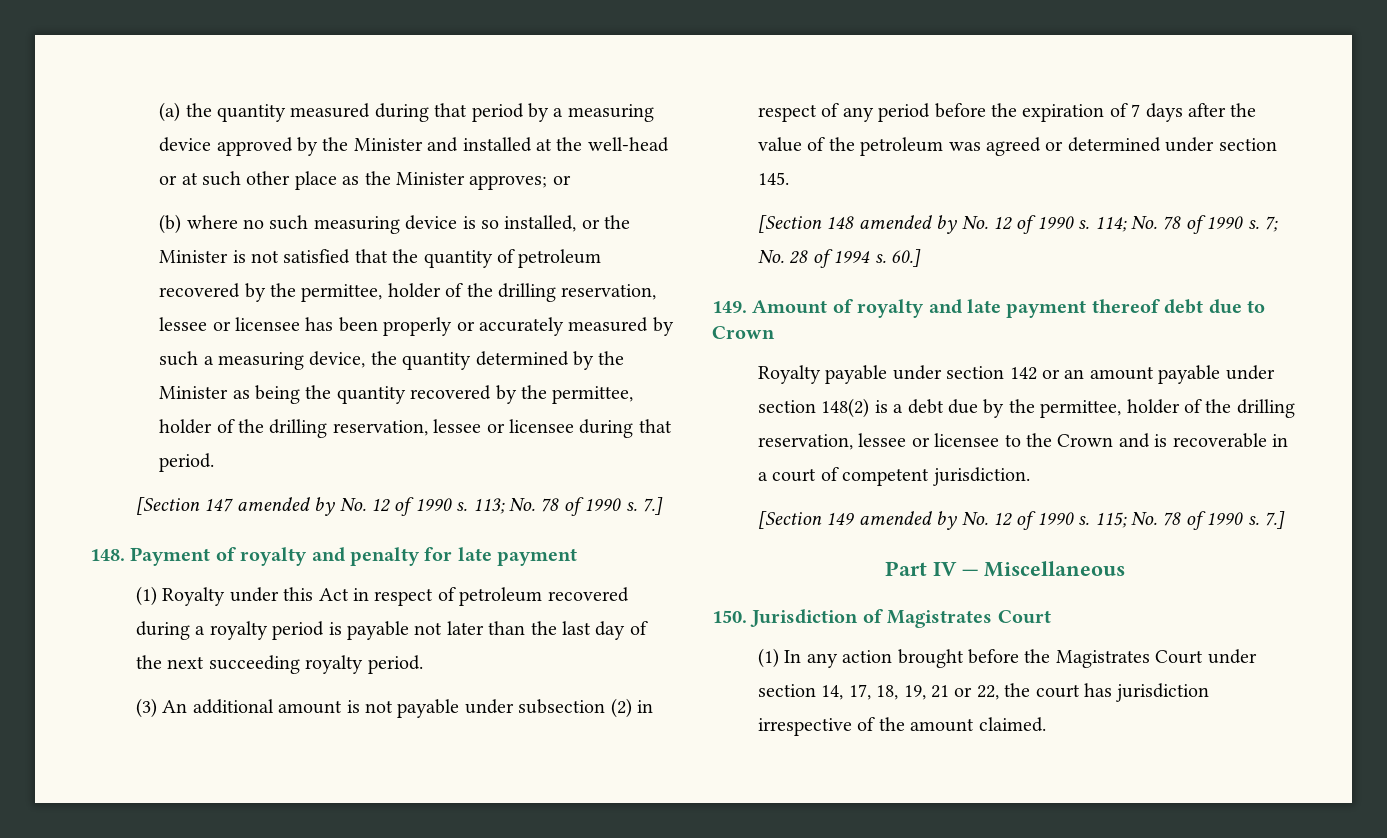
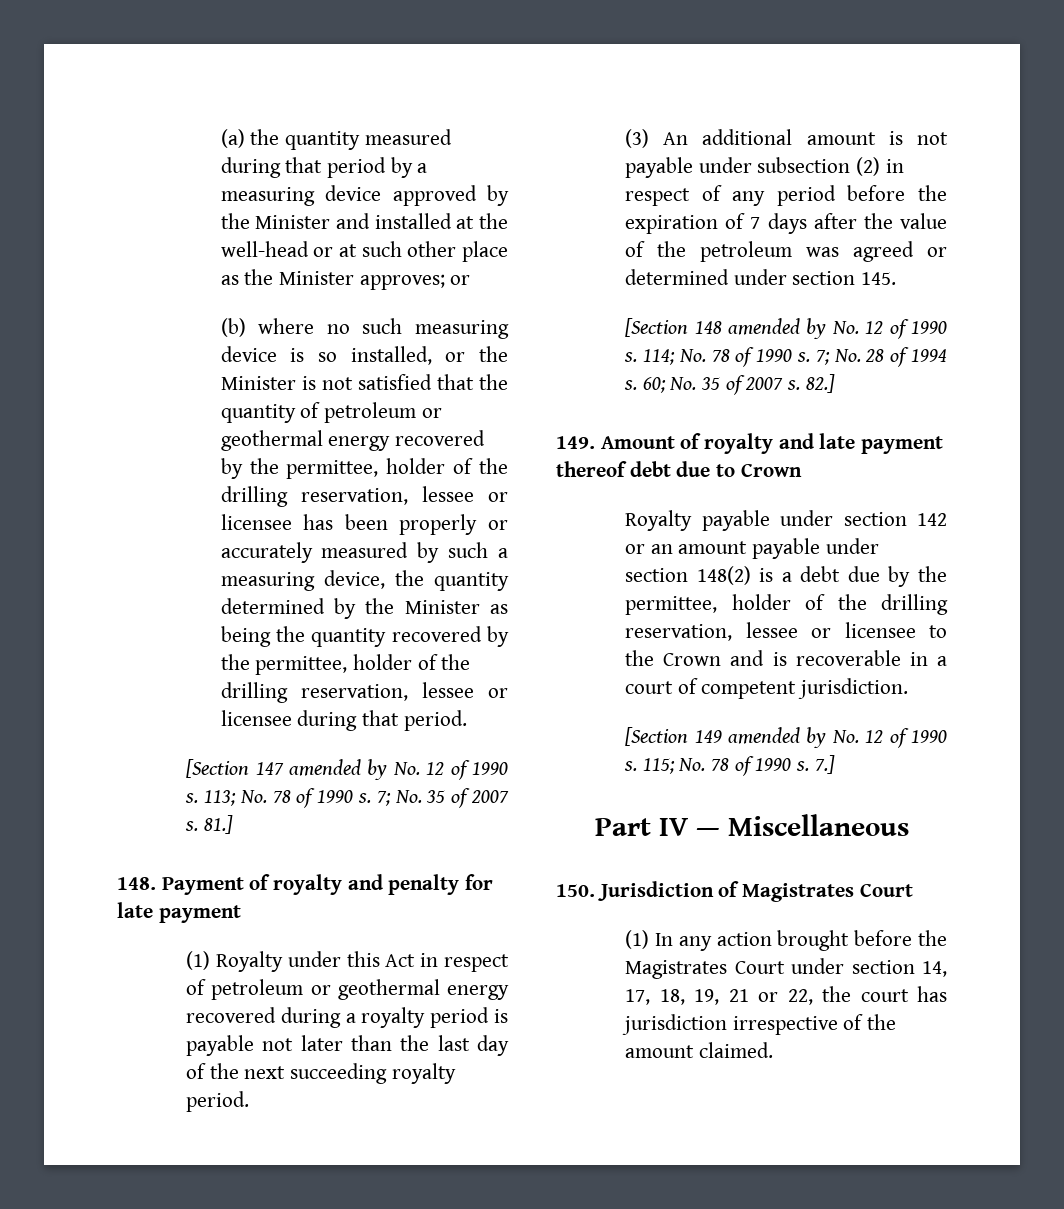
- (b) where no such measuring device is so installed, or the Minister is not satisfied that the quantity of petroleum recovered by the permittee, holder of the drilling reservation, lessee or licensee has been properly or accurately measured by such a measuring device, the quantity determined by the Minister as being the quantity recovered by the permittee, holder of the drilling reservation, lessee or licensee during that period.
+ (b) where no such measuring device is so installed, or the Minister is not satisfied that the quantity of petroleum or geothermal energy recovered by the permittee, holder of the drilling reservation, lessee or licensee has been properly or accurately measured by such a measuring device, the quantity determined by the Minister as being the quantity recovered by the permittee, holder of the drilling reservation, lessee or licensee during that period.
- 113; No. 78 of 1990 s. 7.]
+ 113; No. 78 of 1990 s. 7; No. 35 of 2007 s. 81.]
- (1) Royalty under this Act in respect of petroleum recovered during a royalty period is payable not later than the last day of the next succeeding royalty period.
+ (1) Royalty under this Act in respect of petroleum or geothermal energy recovered during a royalty period is payable not later than the last day of the next succeeding royalty period.
- 60.]
+ 60; No. 35 of 2007 s. 82.]

